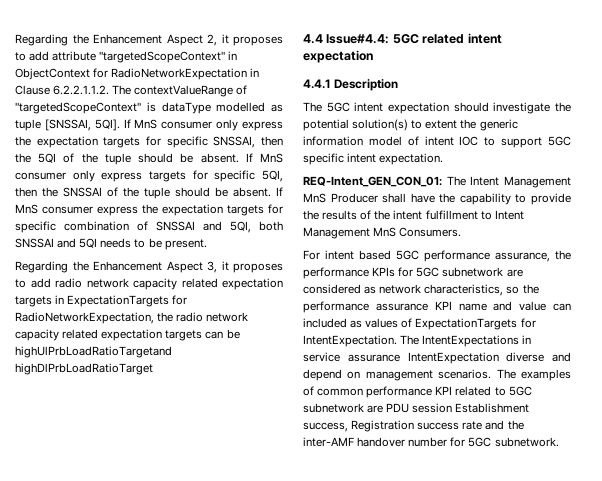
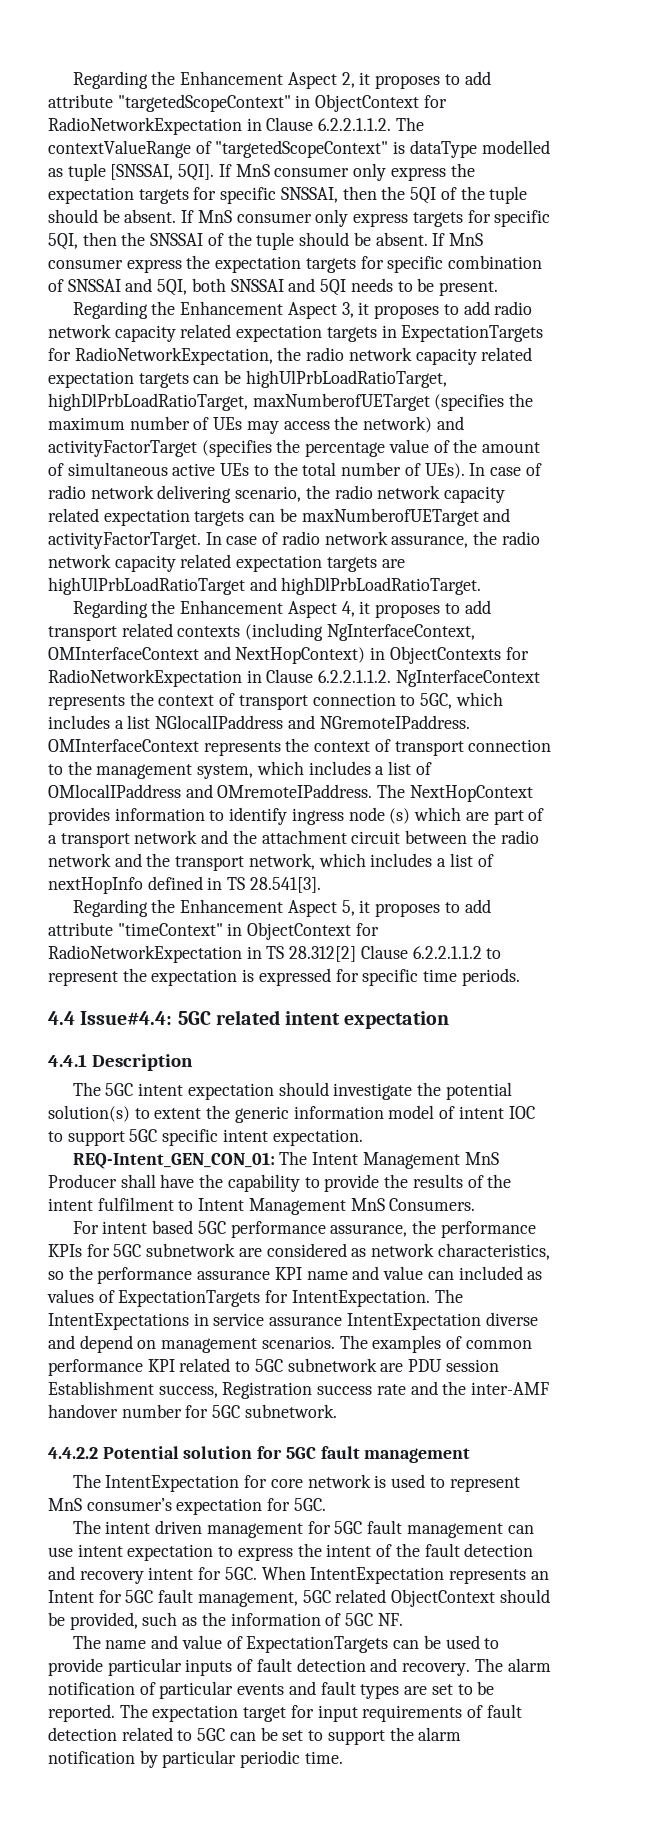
- Regarding the Enhancement Aspect 3, it proposes to add radio network capacity related expectation targets in ExpectationTargets for RadioNetworkExpectation, the radio network capacity related expectation targets can be highUlPrbLoadRatioTargetand highDlPrbLoadRatioTarget
+ Regarding the Enhancement Aspect 3, it proposes to add radio network capacity related expectation targets in ExpectationTargets for RadioNetworkExpectation, the radio network capacity related expectation targets can be highUlPrbLoadRatioTarget, highDlPrbLoadRatioTarget, maxNumberofUETarget (specifies the maximum number of UEs may access the network) and activityFactorTarget (specifies the percentage value of the amount of simultaneous active UEs to the total number of UEs). In case of radio network delivering scenario, the radio network capacity related expectation targets can be maxNumberofUETarget and activityFactorTarget. In case of radio network assurance, the radio network capacity related expectation targets are highUlPrbLoadRatioTarget and highDlPrbLoadRatioTarget.
+ Regarding the Enhancement Aspect 4, it proposes to add transport related contexts (including NgInterfaceContext, OMInterfaceContext and NextHopContext) in ObjectContexts for RadioNetworkExpectation in Clause 6.2.2.1.1.2. NgInterfaceContext represents the context of transport connection to 5GC, which includes a list NGlocalIPaddress and NGremoteIPaddress. OMInterfaceContext represents the context of transport connection to the management system, which includes a list of OMlocalIPaddress and OMremoteIPaddress. The NextHopContext provides information to identify ingress node (s) which are part of a transport network and the attachment circuit between the radio network and the transport network, which includes a list of nextHopInfo defined in TS 28.541[3].
+ Regarding the Enhancement Aspect 5, it proposes to add attribute "timeContext" in ObjectContext for RadioNetworkExpectation in TS 28.312[2] Clause 6.2.2.1.1.2 to represent the expectation is expressed for specific time periods.
- REQ-Intent_GEN_CON_01: The Intent Management MnS Producer shall have the capability to provide the results of the intent fulfillment to Intent Management MnS Consumers.
+ REQ-Intent_GEN_CON_01: The Intent Management MnS Producer shall have the capability to provide the results of the intent fulfilment to Intent Management MnS Consumers.
+ 4.4.2.2 Potential solution for 5GC fault management
+ The IntentExpectation for core network is used to represent MnS consumer’s expectation for 5GC.
+ The intent driven management for 5GC fault management can use intent expectation to express the intent of the fault detection and recovery intent for 5GC. When IntentExpectation represents an Intent for 5GC fault management, 5GC related ObjectContext should be provided, such as the information of 5GC NF.
+ The name and value of ExpectationTargets can be used to provide particular inputs of fault detection and recovery. The alarm notification of particular events and fault types are set to be reported. The expectation target for input requirements of fault detection related to 5GC can be set to support the alarm notification by particular periodic time.

